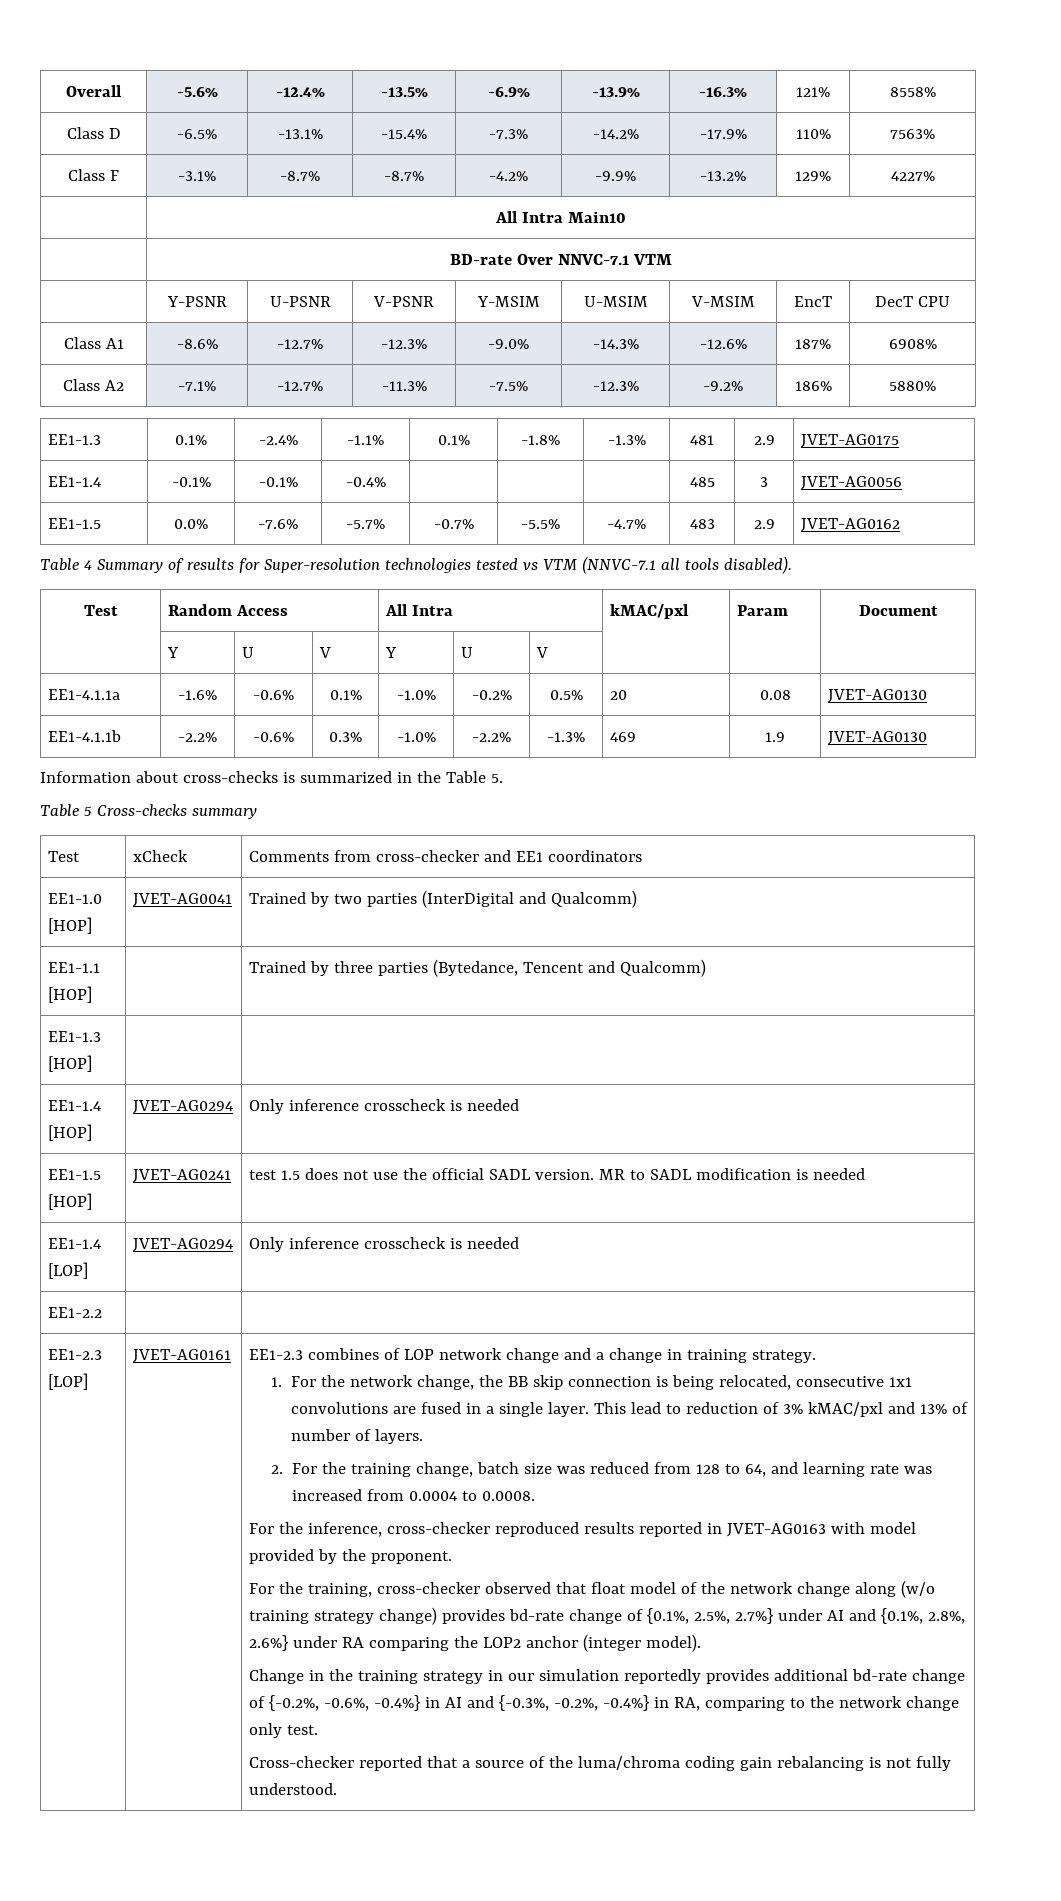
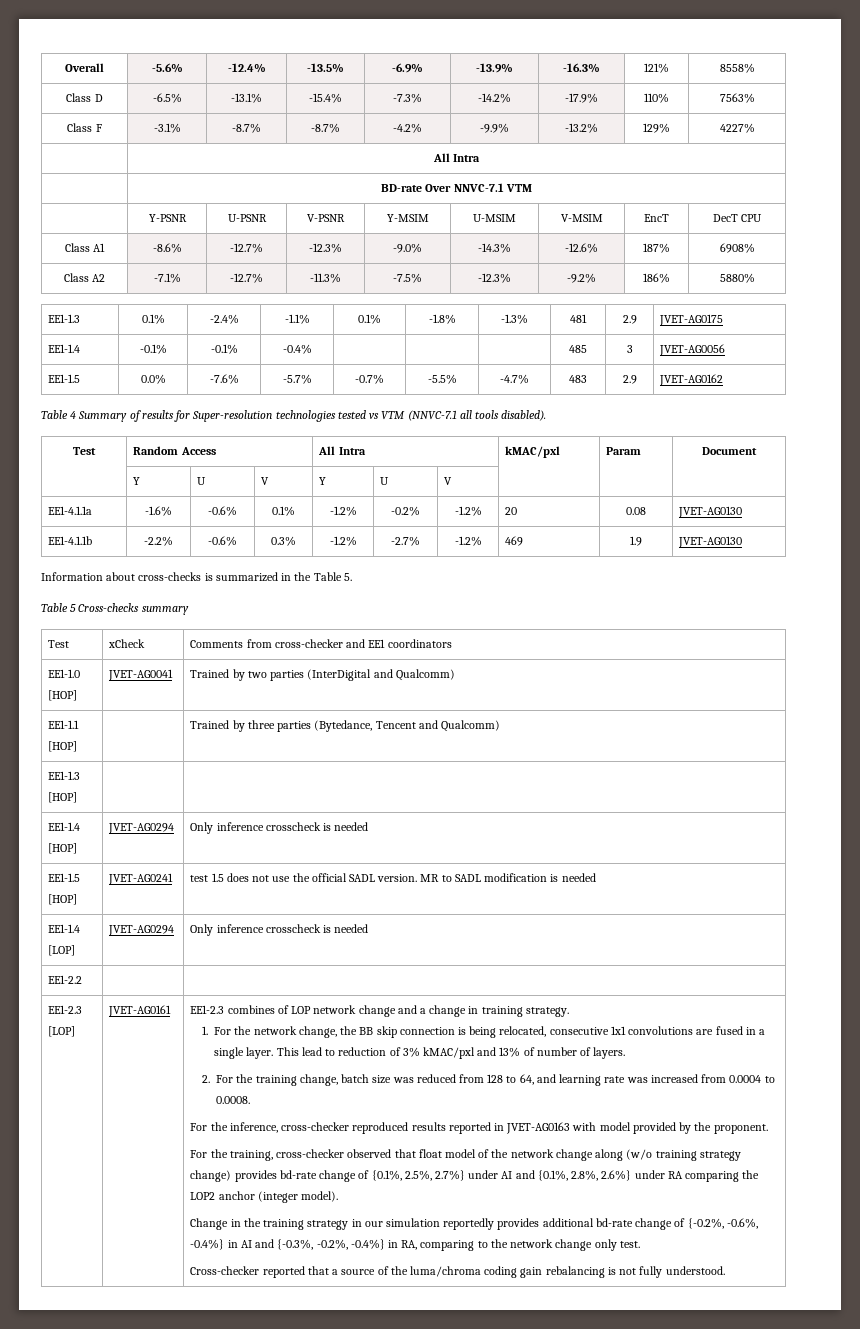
  Class F | -3.1% | -8.7% | -8.7% | -4.2% | -9.9% | -13.2% | 129% | 4227%
- | All Intra Main10
+ | All Intra
- EE1-4.1.1a | -1.6% | -0.6% | 0.1% | -1.0% | -0.2% | 0.5% | 20 | 0.08 | JVET-AG0130
+ EE1-4.1.1a | -1.6% | -0.6% | 0.1% | -1.2% | -0.2% | -1.2% | 20 | 0.08 | JVET-AG0130
- EE1-4.1.1b | -2.2% | -0.6% | 0.3% | -1.0% | -2.2% | -1.3% | 469 | 1.9 | JVET-AG0130
+ EE1-4.1.1b | -2.2% | -0.6% | 0.3% | -1.2% | -2.7% | -1.2% | 469 | 1.9 | JVET-AG0130

